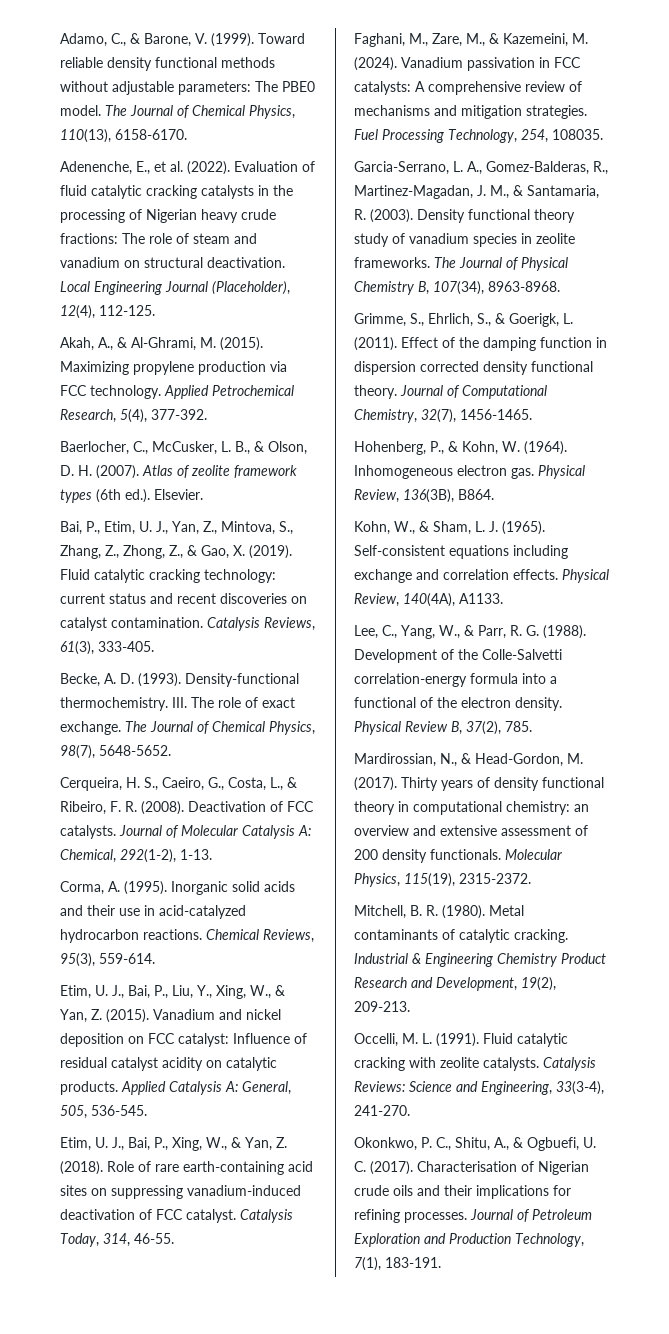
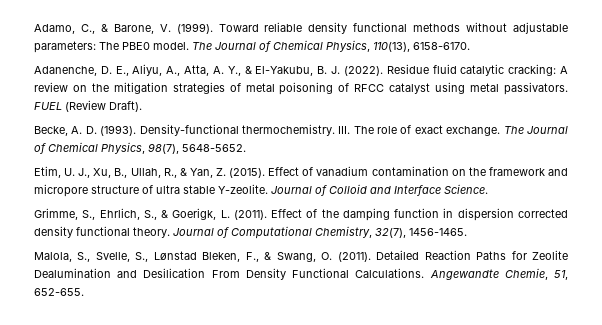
- Adenenche, E., et al. (2022). Evaluation of fluid catalytic cracking catalysts in the processing of Nigerian heavy crude fractions: The role of steam and vanadium on structural deactivation. Local Engineering Journal (Placeholder), 12(4), 112-125.
- Akah, A., & Al-Ghrami, M. (2015). Maximizing propylene production via FCC technology. Applied Petrochemical Research, 5(4), 377-392.
- Baerlocher, C., McCusker, L. B., & Olson, D. H. (2007). Atlas of zeolite framework types (6th ed.). Elsevier.
- Bai, P., Etim, U. J., Yan, Z., Mintova, S., Zhang, Z., Zhong, Z., & Gao, X. (2019). Fluid catalytic cracking technology: current status and recent discoveries on catalyst contamination. Catalysis Reviews, 61(3), 333-405.
+ Adanenche, D. E., Aliyu, A., Atta, A. Y., & El-Yakubu, B. J. (2022). Residue fluid catalytic cracking: A review on the mitigation strategies of metal poisoning of RFCC catalyst using metal passivators. FUEL (Review Draft).
- Cerqueira, H. S., Caeiro, G., Costa, L., & Ribeiro, F. R. (2008). Deactivation of FCC catalysts. Journal of Molecular Catalysis A: Chemical, 292(1-2), 1-13.
- Corma, A. (1995). Inorganic solid acids and their use in acid-catalyzed hydrocarbon reactions. Chemical Reviews, 95(3), 559-614.
- Etim, U. J., Bai, P., Liu, Y., Xing, W., & Yan, Z. (2015). Vanadium and nickel deposition on FCC catalyst: Influence of residual catalyst acidity on catalytic products. Applied Catalysis A: General, 505, 536-545.
- Etim, U. J., Bai, P., Xing, W., & Yan, Z. (2018). Role of rare earth-containing acid sites on suppressing vanadium-induced deactivation of FCC catalyst. Catalysis Today, 314, 46-55.
- Faghani, M., Zare, M., & Kazemeini, M. (2024). Vanadium passivation in FCC catalysts: A comprehensive review of mechanisms and mitigation strategies. Fuel Processing Technology, 254, 108035.
- Garcia-Serrano, L. A., Gomez-Balderas, R., Martinez-Magadan, J. M., & Santamaria, R. (2003). Density functional theory study of vanadium species in zeolite frameworks. The Journal of Physical Chemistry B, 107(34), 8963-8968.
+ Etim, U. J., Xu, B., Ullah, R., & Yan, Z. (2015). Effect of vanadium contamination on the framework and micropore structure of ultra stable Y-zeolite. Journal of Colloid and Interface Science.
- Hohenberg, P., & Kohn, W. (1964). Inhomogeneous electron gas. Physical Review, 136(3B), B864.
- Kohn, W., & Sham, L. J. (1965). Self-consistent equations including exchange and correlation effects. Physical Review, 140(4A), A1133.
- Lee, C., Yang, W., & Parr, R. G. (1988). Development of the Colle-Salvetti correlation-energy formula into a functional of the electron density. Physical Review B, 37(2), 785.
- Mardirossian, N., & Head-Gordon, M. (2017). Thirty years of density functional theory in computational chemistry: an overview and extensive assessment of 200 density functionals. Molecular Physics, 115(19), 2315-2372.
- Mitchell, B. R. (1980). Metal contaminants of catalytic cracking. Industrial & Engineering Chemistry Product Research and Development, 19(2), 209-213.
- Occelli, M. L. (1991). Fluid catalytic cracking with zeolite catalysts. Catalysis Reviews: Science and Engineering, 33(3-4), 241-270.
- Okonkwo, P. C., Shitu, A., & Ogbuefi, U. C. (2017). Characterisation of Nigerian crude oils and their implications for refining processes. Journal of Petroleum Exploration and Production Technology, 7(1), 183-191.
+ Malola, S., Svelle, S., Lønstad Bleken, F., & Swang, O. (2011). Detailed Reaction Paths for Zeolite Dealumination and Desilication From Density Functional Calculations. Angewandte Chemie, 51, 652-655.

